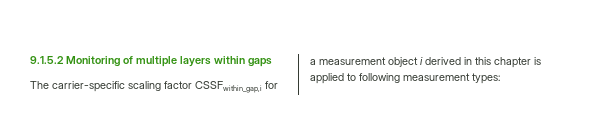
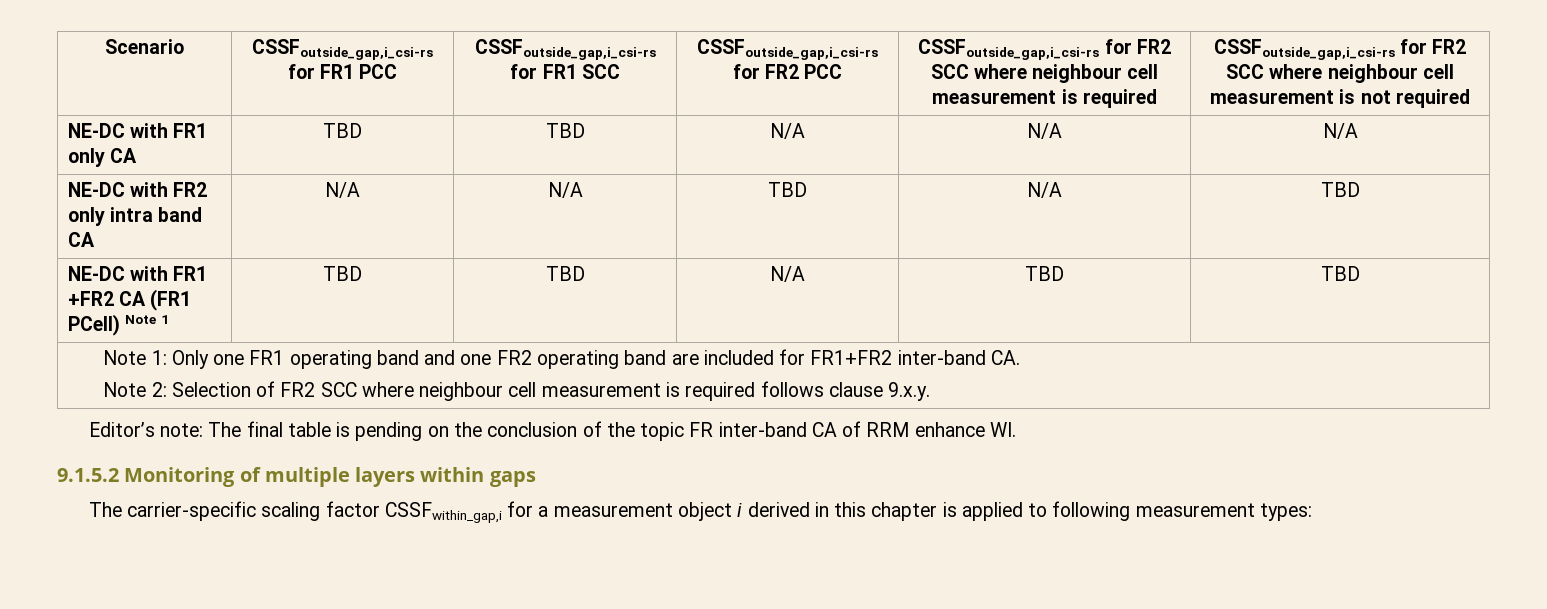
+ Scenario | CSSFoutside_gap,i_csi-rs for FR1 PCC | CSSFoutside_gap,i_csi-rs for FR1 SCC | CSSFoutside_gap,i_csi-rs for FR2 PCC | CSSFoutside_gap,i_csi-rs for FR2 SCC where neighbour cell measurement is required | CSSFoutside_gap,i_csi-rs for FR2 SCC where neighbour cell measurement is not required
+ NE-DC with FR1 only CA | TBD | TBD | N/A | N/A | N/A
+ NE-DC with FR2 only intra band CA | N/A | N/A | TBD | N/A | TBD
+ NE-DC with FR1 +FR2 CA (FR1 PCell) Note 1 | TBD | TBD | N/A | TBD | TBD
+ Note 1: Only one FR1 operating band and one FR2 operating band are included for FR1+FR2 inter-band CA.
+ Note 2: Selection of FR2 SCC where neighbour cell measurement is required follows clause 9.x.y.
+ Editor’s note: The final table is pending on the conclusion of the topic FR inter-band CA of RRM enhance WI.

